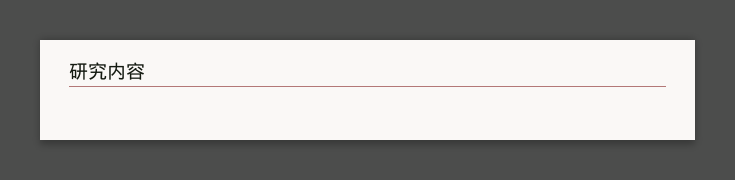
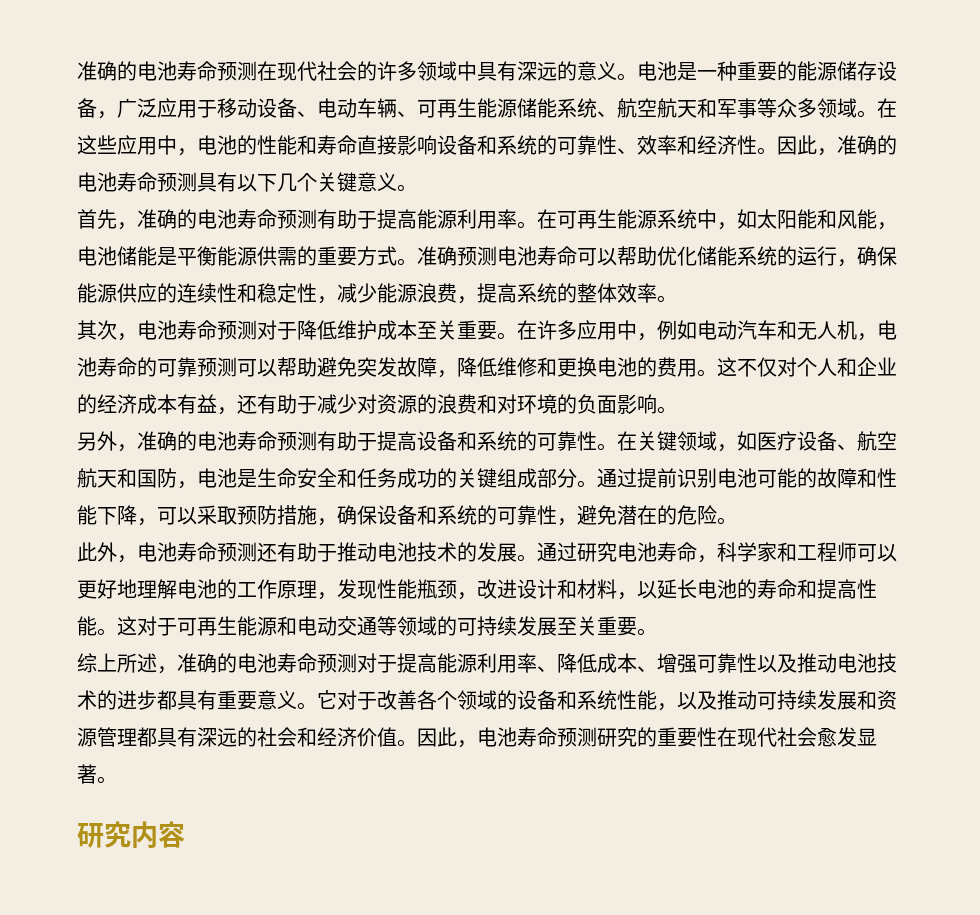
+ 准确的电池寿命预测在现代社会的许多领域中具有深远的意义。电池是一种重要的能源储存设备，广泛应用于移动设备、电动车辆、可再生能源储能系统、航空航天和军事等众多领域。在这些应用中，电池的性能和寿命直接影响设备和系统的可靠性、效率和经济性。因此，准确的电池寿命预测具有以下几个关键意义。
+ 首先，准确的电池寿命预测有助于提高能源利用率。在可再生能源系统中，如太阳能和风能，电池储能是平衡能源供需的重要方式。准确预测电池寿命可以帮助优化储能系统的运行，确保能源供应的连续性和稳定性，减少能源浪费，提高系统的整体效率。
+ 其次，电池寿命预测对于降低维护成本至关重要。在许多应用中，例如电动汽车和无人机，电池寿命的可靠预测可以帮助避免突发故障，降低维修和更换电池的费用。这不仅对个人和企业的经济成本有益，还有助于减少对资源的浪费和对环境的负面影响。
+ 另外，准确的电池寿命预测有助于提高设备和系统的可靠性。在关键领域，如医疗设备、航空航天和国防，电池是生命安全和任务成功的关键组成部分。通过提前识别电池可能的故障和性能下降，可以采取预防措施，确保设备和系统的可靠性，避免潜在的危险。
+ 此外，电池寿命预测还有助于推动电池技术的发展。通过研究电池寿命，科学家和工程师可以更好地理解电池的工作原理，发现性能瓶颈，改进设计和材料，以延长电池的寿命和提高性能。这对于可再生能源和电动交通等领域的可持续发展至关重要。
+ 综上所述，准确的电池寿命预测对于提高能源利用率、降低成本、增强可靠性以及推动电池技术的进步都具有重要意义。它对于改善各个领域的设备和系统性能，以及推动可持续发展和资源管理都具有深远的社会和经济价值。因此，电池寿命预测研究的重要性在现代社会愈发显著。

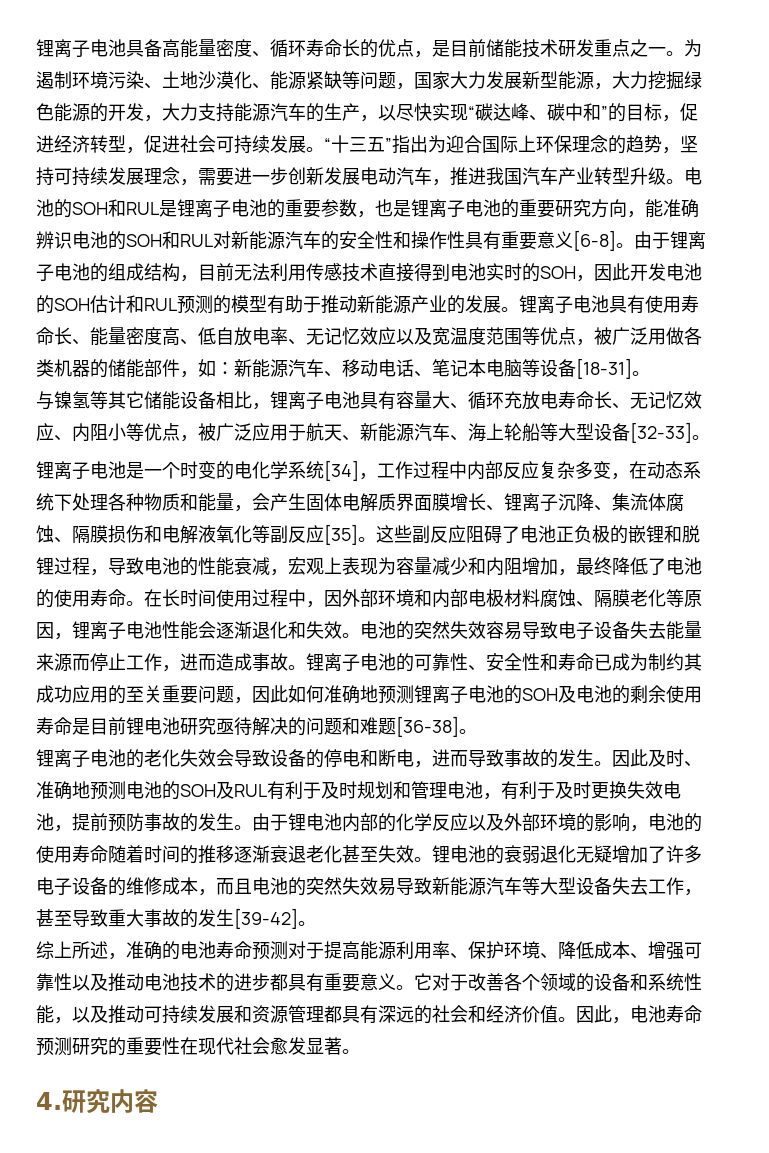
- 准确的电池寿命预测在现代社会的许多领域中具有深远的意义。电池是一种重要的能源储存设备，广泛应用于移动设备、电动车辆、可再生能源储能系统、航空航天和军事等众多领域。在这些应用中，电池的性能和寿命直接影响设备和系统的可靠性、效率和经济性。因此，准确的电池寿命预测具有以下几个关键意义。
- 首先，准确的电池寿命预测有助于提高能源利用率。在可再生能源系统中，如太阳能和风能，电池储能是平衡能源供需的重要方式。准确预测电池寿命可以帮助优化储能系统的运行，确保能源供应的连续性和稳定性，减少能源浪费，提高系统的整体效率。
- 其次，电池寿命预测对于降低维护成本至关重要。在许多应用中，例如电动汽车和无人机，电池寿命的可靠预测可以帮助避免突发故障，降低维修和更换电池的费用。这不仅对个人和企业的经济成本有益，还有助于减少对资源的浪费和对环境的负面影响。
- 另外，准确的电池寿命预测有助于提高设备和系统的可靠性。在关键领域，如医疗设备、航空航天和国防，电池是生命安全和任务成功的关键组成部分。通过提前识别电池可能的故障和性能下降，可以采取预防措施，确保设备和系统的可靠性，避免潜在的危险。
- 此外，电池寿命预测还有助于推动电池技术的发展。通过研究电池寿命，科学家和工程师可以更好地理解电池的工作原理，发现性能瓶颈，改进设计和材料，以延长电池的寿命和提高性能。这对于可再生能源和电动交通等领域的可持续发展至关重要。
+ 锂离子电池具备高能量密度、循环寿命长的优点，是目前储能技术研发重点之一。为遏制环境污染、土地沙漠化、能源紧缺等问题，国家大力发展新型能源，大力挖掘绿色能源的开发，大力支持能源汽车的生产，以尽快实现“碳达峰、碳中和”的目标，促进经济转型，促进社会可持续发展。“十三五”指出为迎合国际上环保理念的趋势，坚持可持续发展理念，需要进一步创新发展电动汽车，推进我国汽车产业转型升级。电池的SOH和RUL是锂离子电池的重要参数，也是锂离子电池的重要研究方向，能准确辨识电池的SOH和RUL对新能源汽车的安全性和操作性具有重要意义[6-8]。由于锂离子电池的组成结构，目前无法利用传感技术直接得到电池实时的SOH，因此开发电池的SOH估计和RUL预测的模型有助于推动新能源产业的发展。锂离子电池具有使用寿命长、能量密度高、低自放电率、无记忆效应以及宽温度范围等优点，被广泛用做各类机器的储能部件，如：新能源汽车、移动电话、笔记本电脑等设备[18-31]。
+ 与镍氢等其它储能设备相比，锂离子电池具有容量大、循环充放电寿命长、无记忆效应、内阻小等优点，被广泛应用于航天、新能源汽车、海上轮船等大型设备[32-33]。
+ 锂离子电池是一个时变的电化学系统[34]，工作过程中内部反应复杂多变，在动态系统下处理各种物质和能量，会产生固体电解质界面膜增长、锂离子沉降、集流体腐蚀、隔膜损伤和电解液氧化等副反应[35]。这些副反应阻碍了电池正负极的嵌锂和脱锂过程，导致电池的性能衰减，宏观上表现为容量减少和内阻增加，最终降低了电池的使用寿命。在长时间使用过程中，因外部环境和内部电极材料腐蚀、隔膜老化等原因，锂离子电池性能会逐渐退化和失效。电池的突然失效容易导致电子设备失去能量来源而停止工作，进而造成事故。锂离子电池的可靠性、安全性和寿命已成为制约其成功应用的至关重要问题，因此如何准确地预测锂离子电池的SOH及电池的剩余使用寿命是目前锂电池研究亟待解决的问题和难题[36-38]。
+ 锂离子电池的老化失效会导致设备的停电和断电，进而导致事故的发生。因此及时、准确地预测电池的SOH及RUL有利于及时规划和管理电池，有利于及时更换失效电池，提前预防事故的发生。由于锂电池内部的化学反应以及外部环境的影响，电池的使用寿命随着时间的推移逐渐衰退老化甚至失效。锂电池的衰弱退化无疑增加了许多电子设备的维修成本，而且电池的突然失效易导致新能源汽车等大型设备失去工作，甚至导致重大事故的发生[39-42]。
- 综上所述，准确的电池寿命预测对于提高能源利用率、降低成本、增强可靠性以及推动电池技术的进步都具有重要意义。
+ 综上所述，准确的电池寿命预测对于提高能源利用率、保护环境、降低成本、增强可靠性以及推动电池技术的进步都具有重要意义。
- 研究内容
+ 4.研究内容

